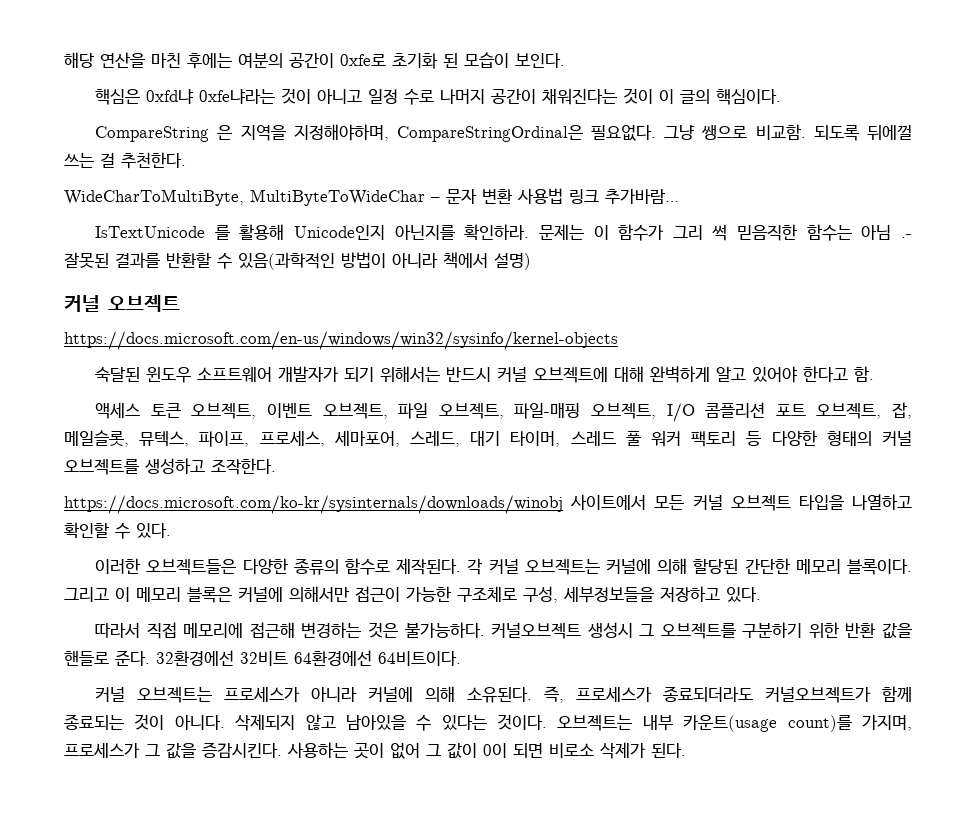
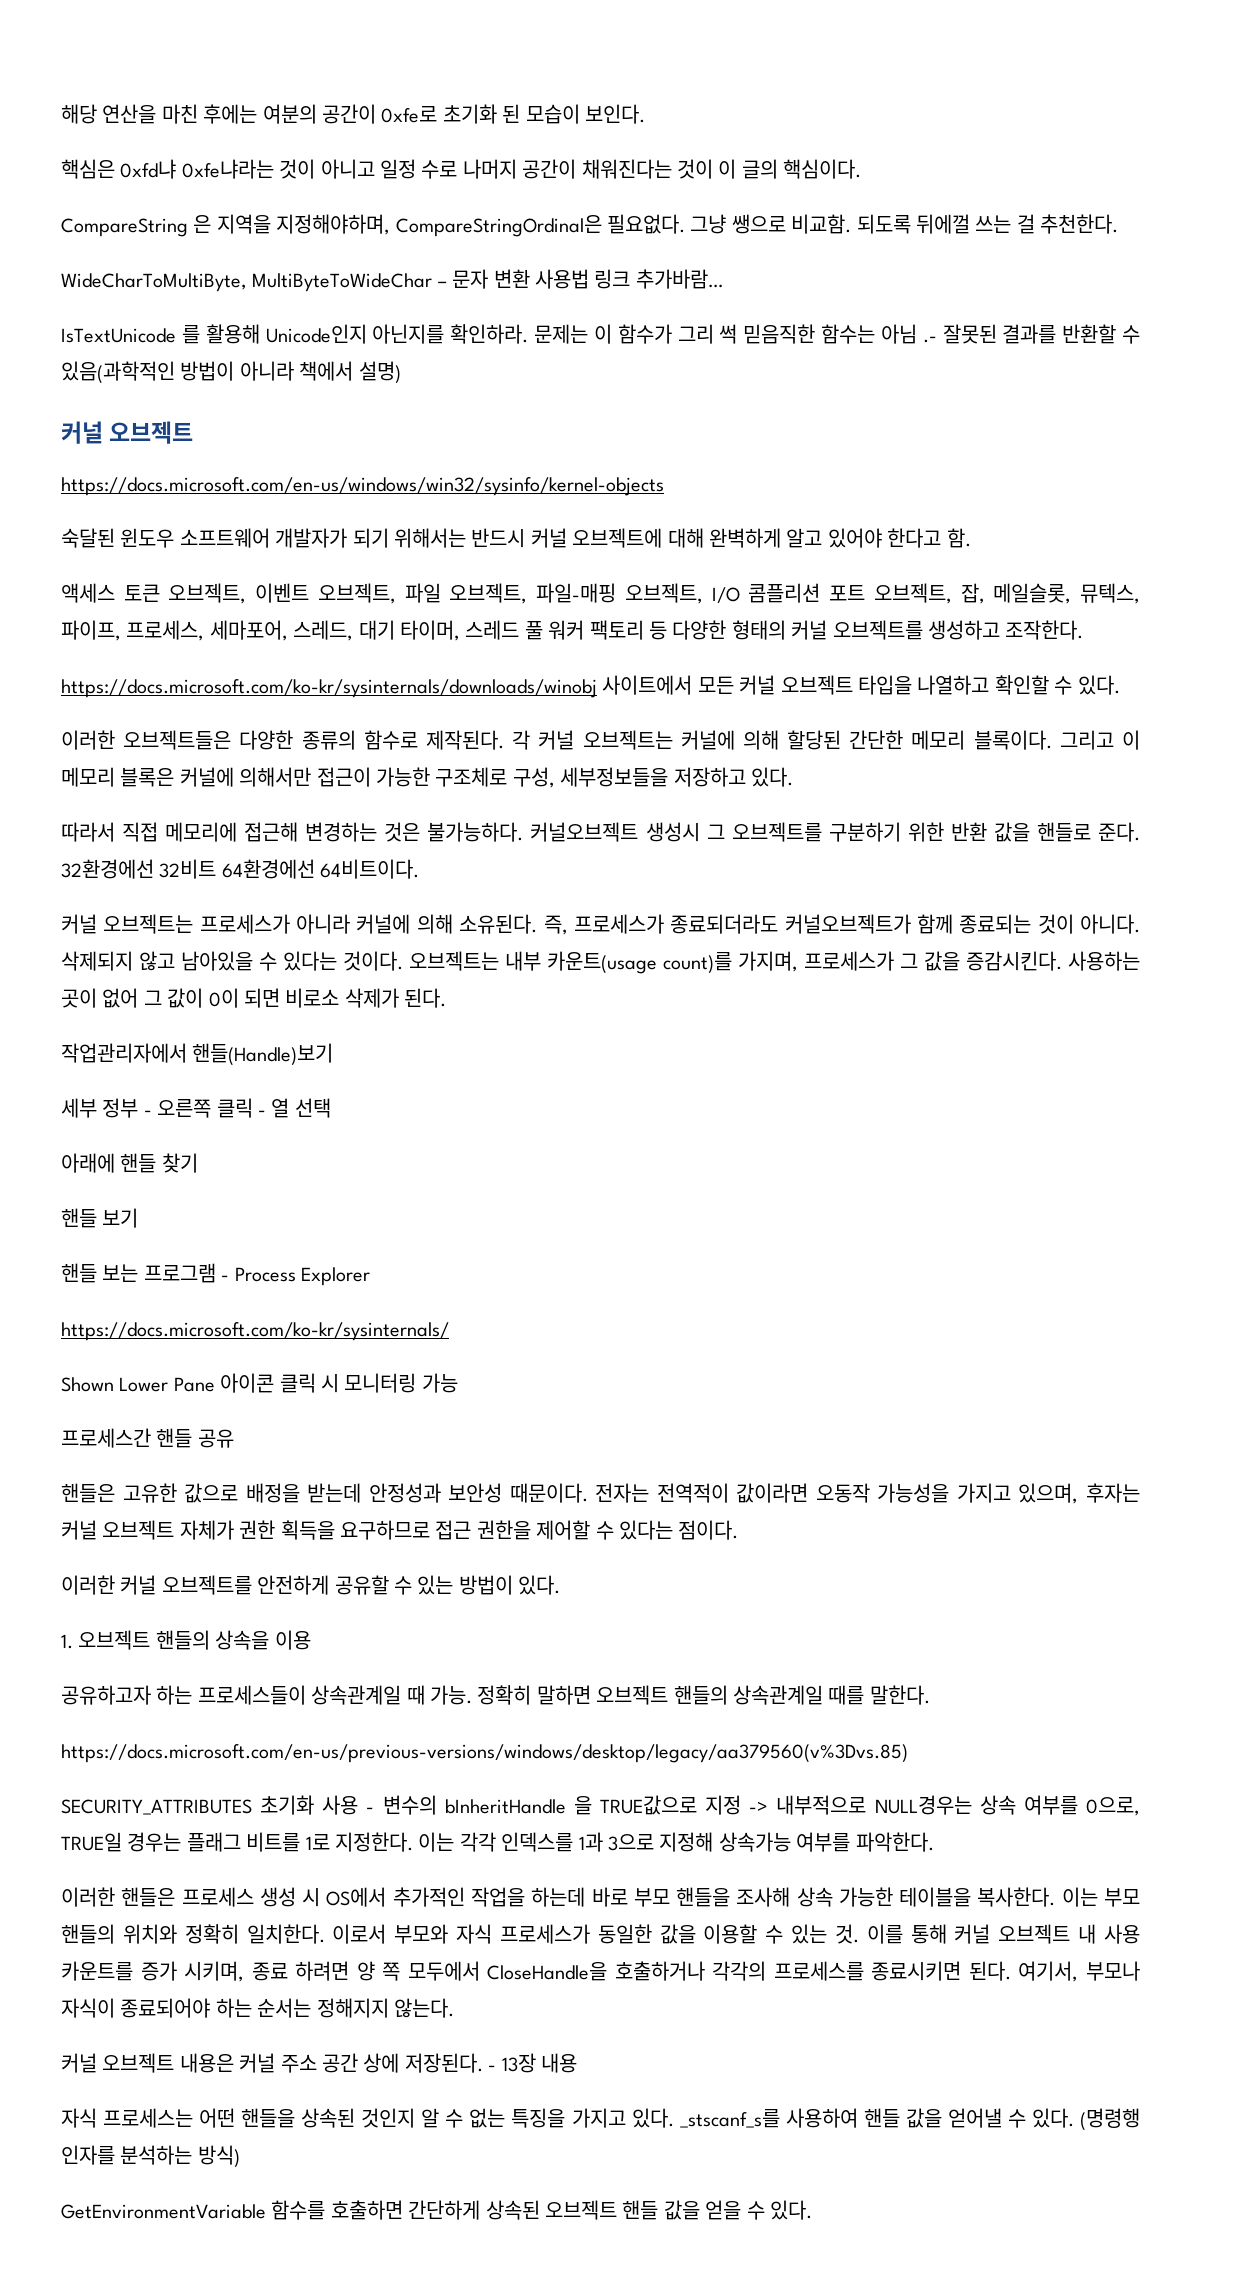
+ 작업관리자에서 핸들(Handle)보기
+ 세부 정부 - 오른쪽 클릭 - 열 선택
+ 아래에 핸들 찾기
+ 핸들 보기
+ 핸들 보는 프로그램 - Process Explorer
+ https://docs.microsoft.com/ko-kr/sysinternals/
+ Shown Lower Pane 아이콘 클릭 시 모니터링 가능
+ 프로세스간 핸들 공유
+ 핸들은 고유한 값으로 배정을 받는데 안정성과 보안성 때문이다. 전자는 전역적이 값이라면 오동작 가능성을 가지고 있으며, 후자는 커널 오브젝트 자체가 권한 획득을 요구하므로 접근 권한을 제어할 수 있다는 점이다.
+ 이러한 커널 오브젝트를 안전하게 공유할 수 있는 방법이 있다.
+ 1. 오브젝트 핸들의 상속을 이용
+ 공유하고자 하는 프로세스들이 상속관계일 때 가능. 정확히 말하면 오브젝트 핸들의 상속관계일 때를 말한다.
+ https://docs.microsoft.com/en-us/previous-versions/windows/desktop/legacy/aa379560(v%3Dvs.85)
+ SECURITY_ATTRIBUTES 초기화 사용 - 변수의 bInheritHandle 을 TRUE값으로 지정 -> 내부적으로 NULL경우는 상속 여부를 0으로, TRUE일 경우는 플래그 비트를 1로 지정한다. 이는 각각 인덱스를 1과 3으로 지정해 상속가능 여부를 파악한다.
+ 이러한 핸들은 프로세스 생성 시 OS에서 추가적인 작업을 하는데 바로 부모 핸들을 조사해 상속 가능한 테이블을 복사한다. 이는 부모 핸들의 위치와 정확히 일치한다. 이로서 부모와 자식 프로세스가 동일한 값을 이용할 수 있는 것. 이를 통해 커널 오브젝트 내 사용 카운트를 증가 시키며, 종료 하려면 양 쪽 모두에서 CloseHandle을 호출하거나 각각의 프로세스를 종료시키면 된다. 여기서, 부모나 자식이 종료되어야 하는 순서는 정해지지 않는다.
+ 커널 오브젝트 내용은 커널 주소 공간 상에 저장된다. - 13장 내용
+ 자식 프로세스는 어떤 핸들을 상속된 것인지 알 수 없는 특징을 가지고 있다. _stscanf_s를 사용하여 핸들 값을 얻어낼 수 있다. (명령행 인자를 분석하는 방식)
+ GetEnvironmentVariable 함수를 호출하면 간단하게 상속된 오브젝트 핸들 값을 얻을 수 있다.

